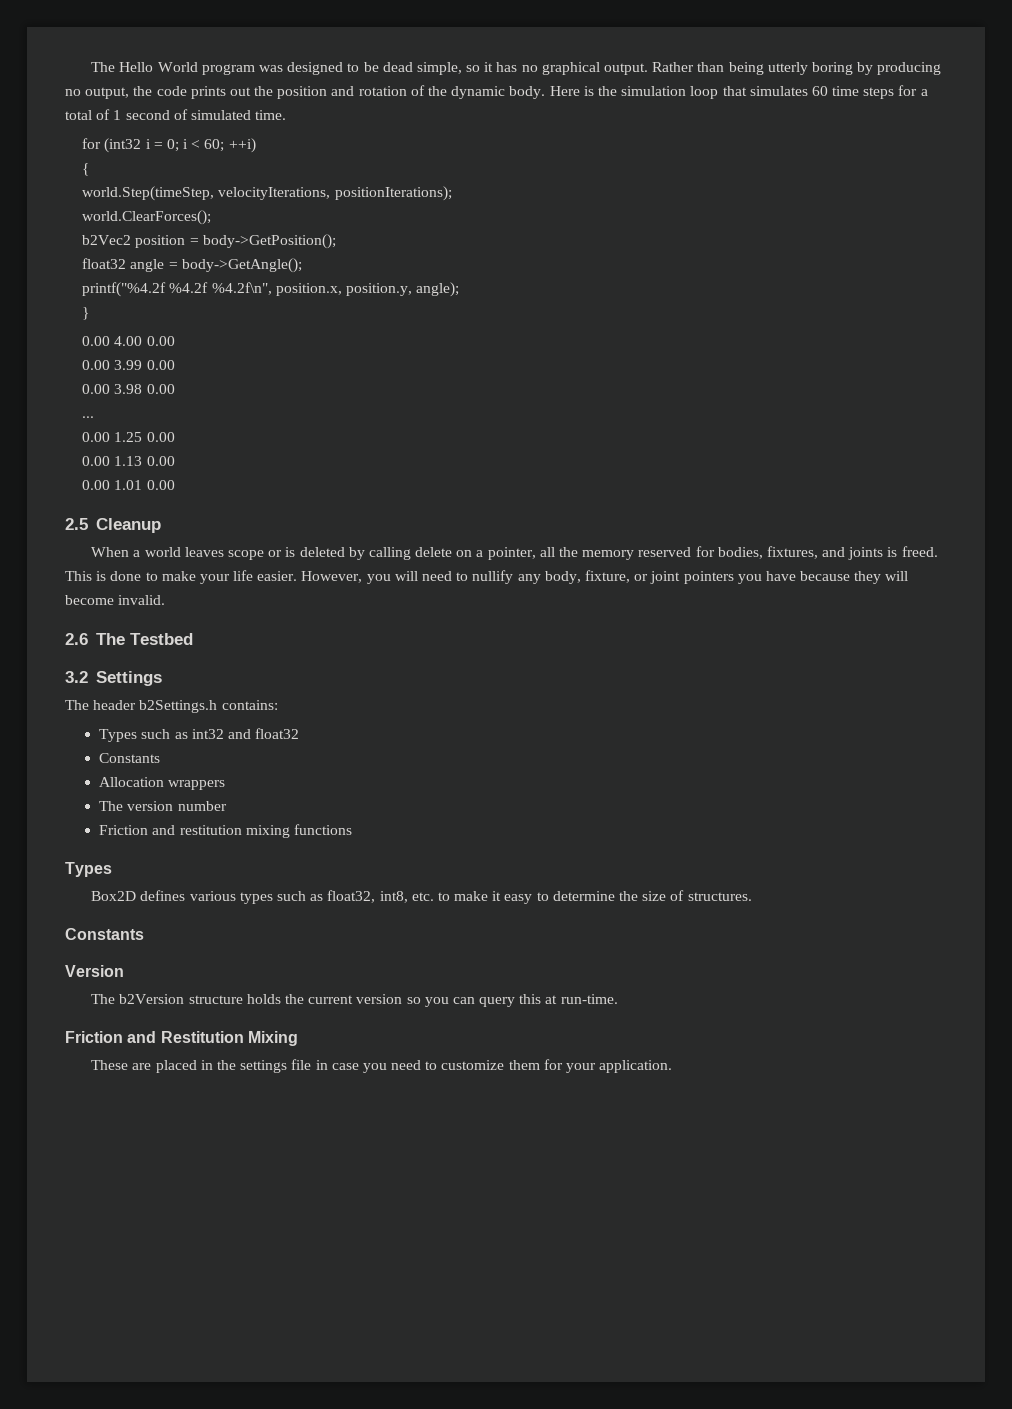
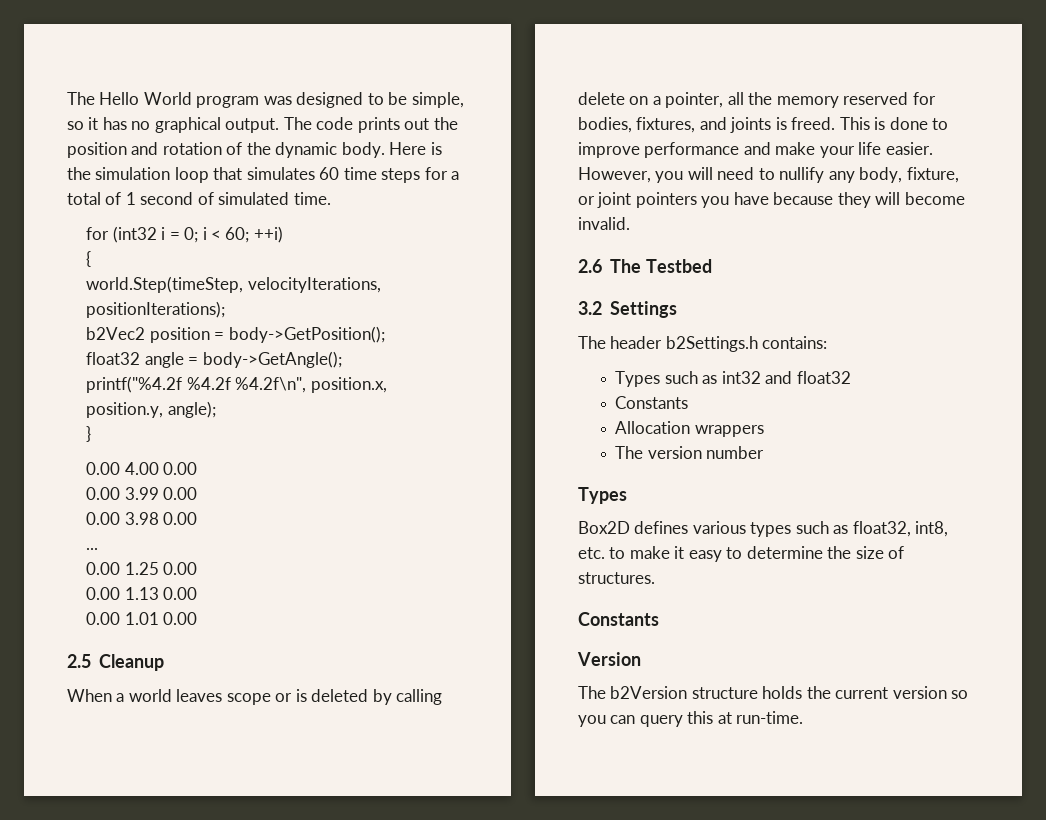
- The Hello World program was designed to be dead simple, so it has no graphical output.
+ The Hello World program was designed to be simple, so it has no graphical output.
- Rather than being utterly boring by producing no output, the code prints out the position and rotation of the dynamic body.
+ The code prints out the position and rotation of the dynamic body.
- world.ClearForces();
- This is done to make your life easier.
+ This is done to improve performance and make your life easier.
- Friction and restitution mixing functions
- Friction and Restitution Mixing
- These are placed in the settings file in case you need to customize them for your application.

